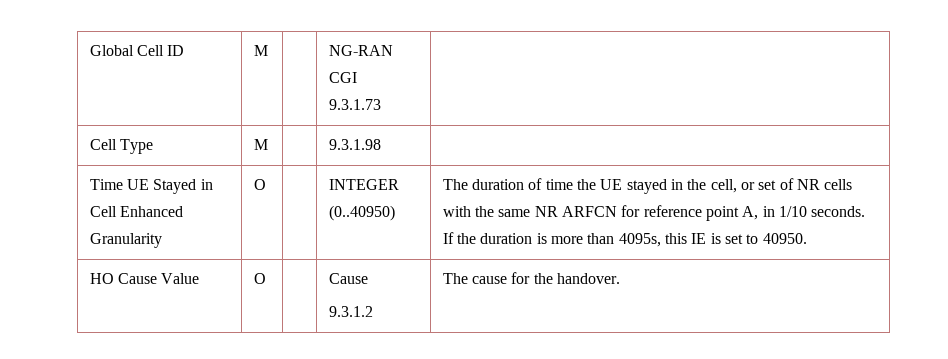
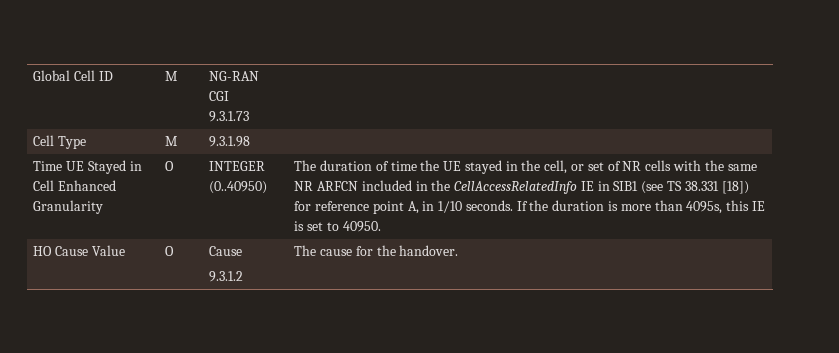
- The duration of time the UE stayed in the cell, or set of NR cells with the same NR ARFCN for reference point A, in 1/10 seconds.
+ The duration of time the UE stayed in the cell, or set of NR cells with the same NR ARFCN included in the CellAccessRelatedInfo IE in SIB1 (see TS 38.331 [18]) for reference point A, in 1/10 seconds.

